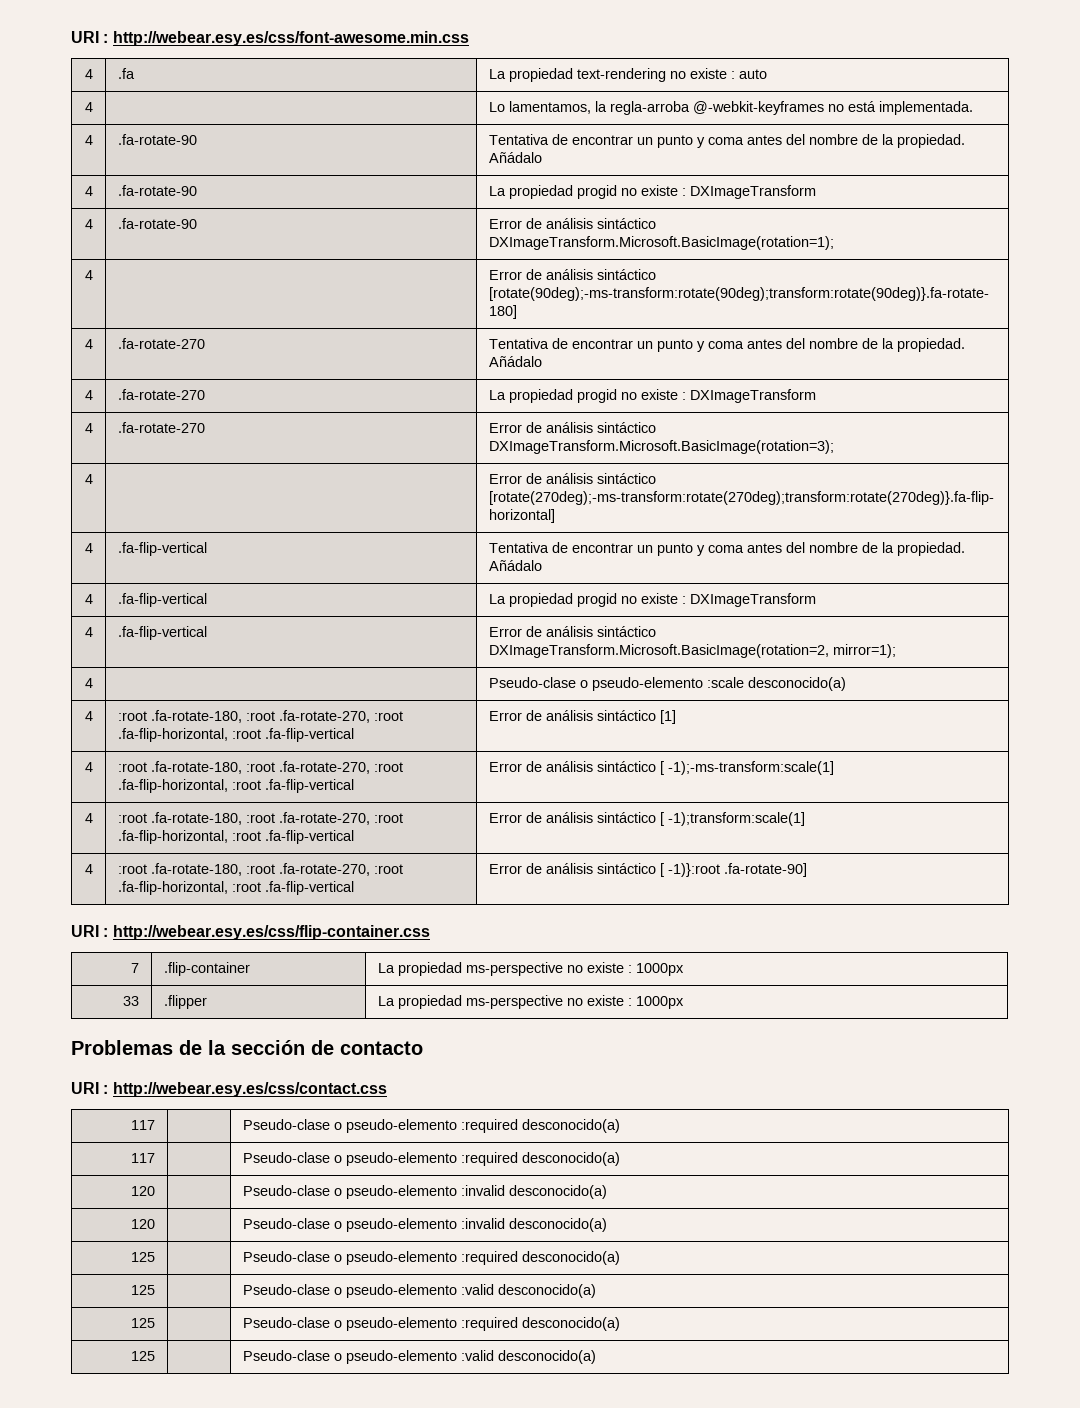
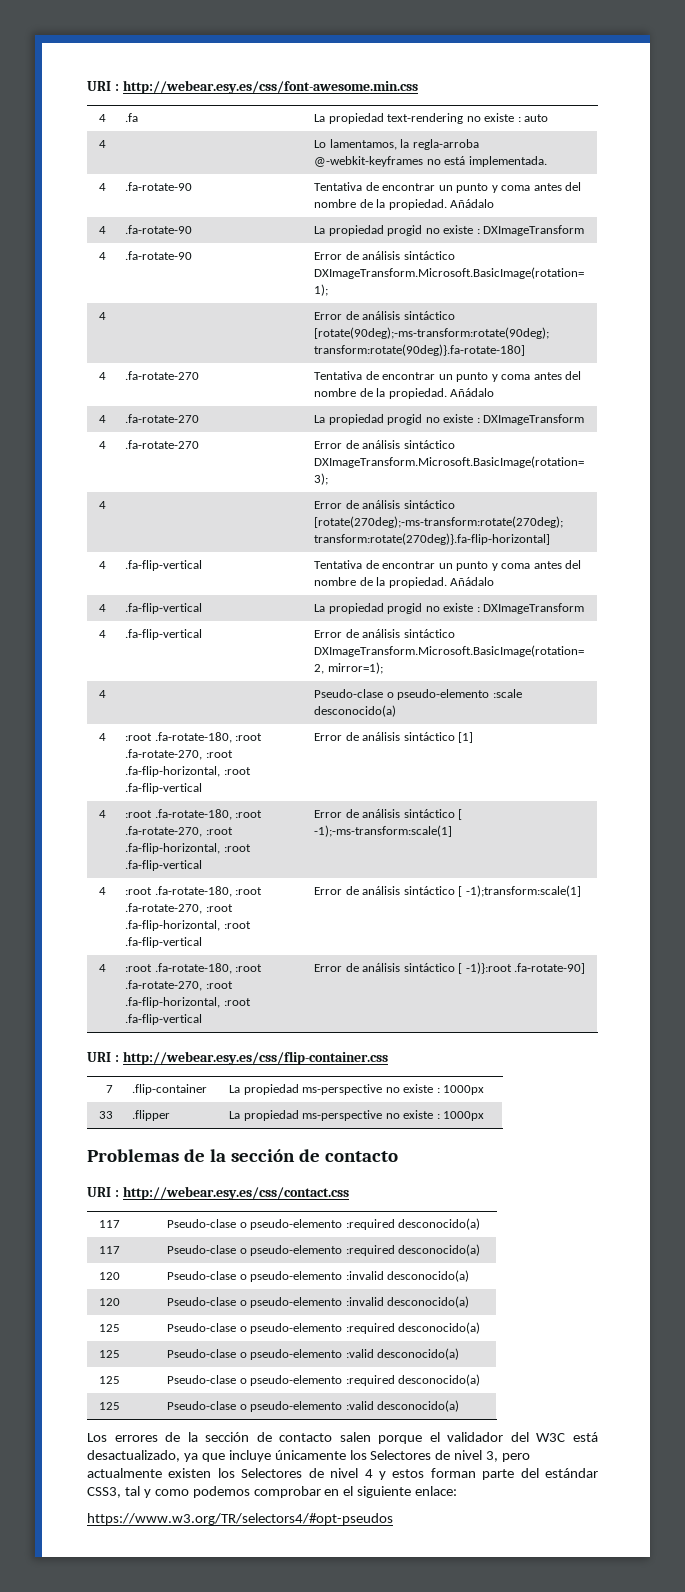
+ Los errores de la sección de contacto salen porque el validador del W3C está desactualizado, ya que incluye únicamente los Selectores de nivel 3, pero actualmente existen los Selectores de nivel 4 y estos forman parte del estándar CSS3, tal y como podemos comprobar en el siguiente enlace:
+ https://www.w3.org/TR/selectors4/#opt-pseudos

